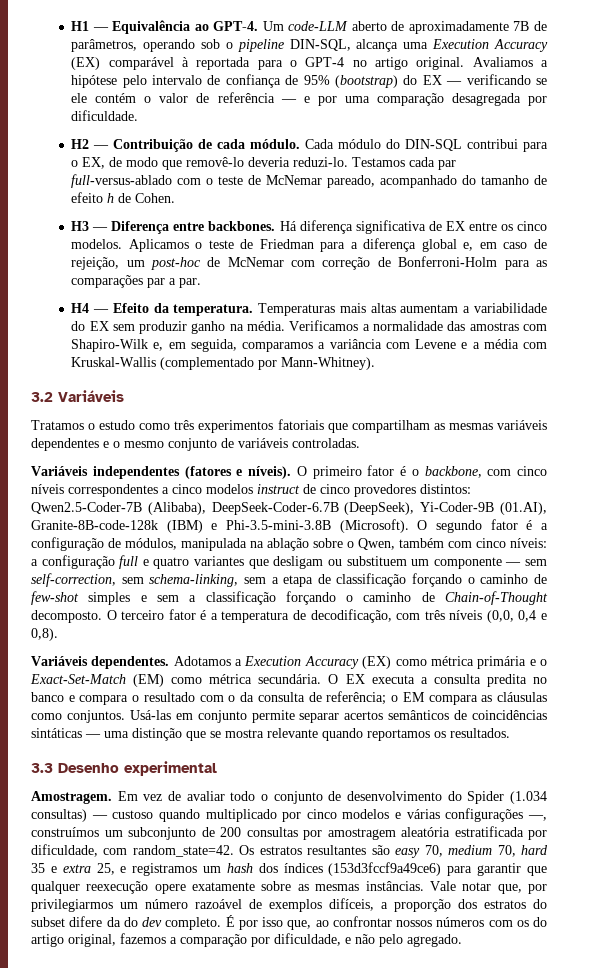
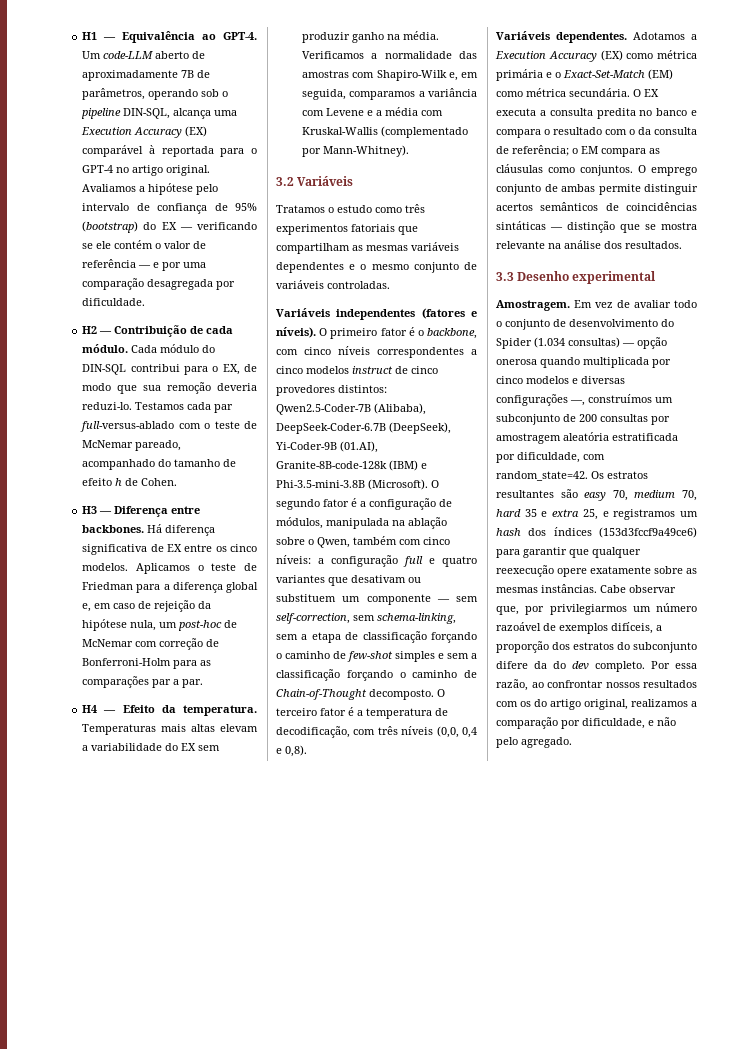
- Cada módulo do DIN-SQL contribui para o EX, de modo que removê-lo deveria reduzi-lo.
+ Cada módulo do DIN-SQL contribui para o EX, de modo que sua remoção deveria reduzi-lo.
- Aplicamos o teste de Friedman para a diferença global e, em caso de rejeição, um post-hoc de McNemar com correção de Bonferroni-Holm para as comparações par a par.
+ Aplicamos o teste de Friedman para a diferença global e, em caso de rejeição da hipótese nula, um post-hoc de McNemar com correção de Bonferroni-Holm para as comparações par a par.
- Temperaturas mais altas aumentam a variabilidade do EX sem produzir ganho na média.
+ Temperaturas mais altas elevam a variabilidade do EX sem produzir ganho na média.
- O segundo fator é a configuração de módulos, manipulada na ablação sobre o Qwen, também com cinco níveis: a configuração full e quatro variantes que desligam ou substituem um componente — sem self-correction, sem schema-linking, sem a etapa de classificação forçando o caminho de few-shot simples e sem a classificação forçando o caminho de Chain-of-Thought decomposto.
+ O segundo fator é a configuração de módulos, manipulada na ablação sobre o Qwen, também com cinco níveis: a configuração full e quatro variantes que desativam ou substituem um componente — sem self-correction, sem schema-linking, sem a etapa de classificação forçando o caminho de few-shot simples e sem a classificação forçando o caminho de Chain-of-Thought decomposto.
- Usá-las em conjunto permite separar acertos semânticos de coincidências sintáticas — uma distinção que se mostra relevante quando reportamos os resultados.
+ O emprego conjunto de ambas permite distinguir acertos semânticos de coincidências sintáticas — distinção que se mostra relevante na análise dos resultados.
- Em vez de avaliar todo o conjunto de desenvolvimento do Spider (1.034 consultas) — custoso quando multiplicado por cinco modelos e várias configurações —, construímos um subconjunto de 200 consultas por amostragem aleatória estratificada por dificuldade, com random_state=42.
+ Em vez de avaliar todo o conjunto de desenvolvimento do Spider (1.034 consultas) — opção onerosa quando multiplicada por cinco modelos e diversas configurações —, construímos um subconjunto de 200 consultas por amostragem aleatória estratificada por dificuldade, com random_state=42.
- Vale notar que, por privilegiarmos um número razoável de exemplos difíceis, a proporção dos estratos do subset difere da do dev completo.
+ Cabe observar que, por privilegiarmos um número razoável de exemplos difíceis, a proporção dos estratos do subconjunto difere da do dev completo.
- É por isso que, ao confrontar nossos números com os do artigo original, fazemos a comparação por dificuldade, e não pelo agregado.
+ Por essa razão, ao confrontar nossos resultados com os do artigo original, realizamos a comparação por dificuldade, e não pelo agregado.

